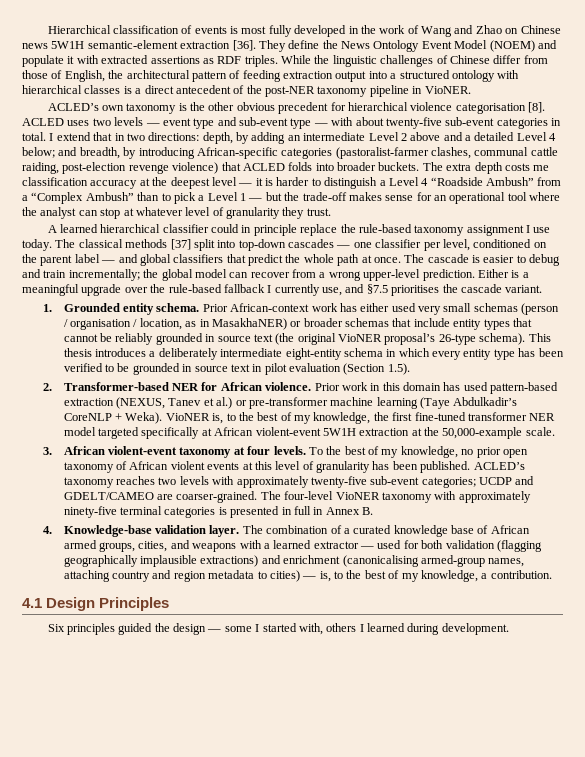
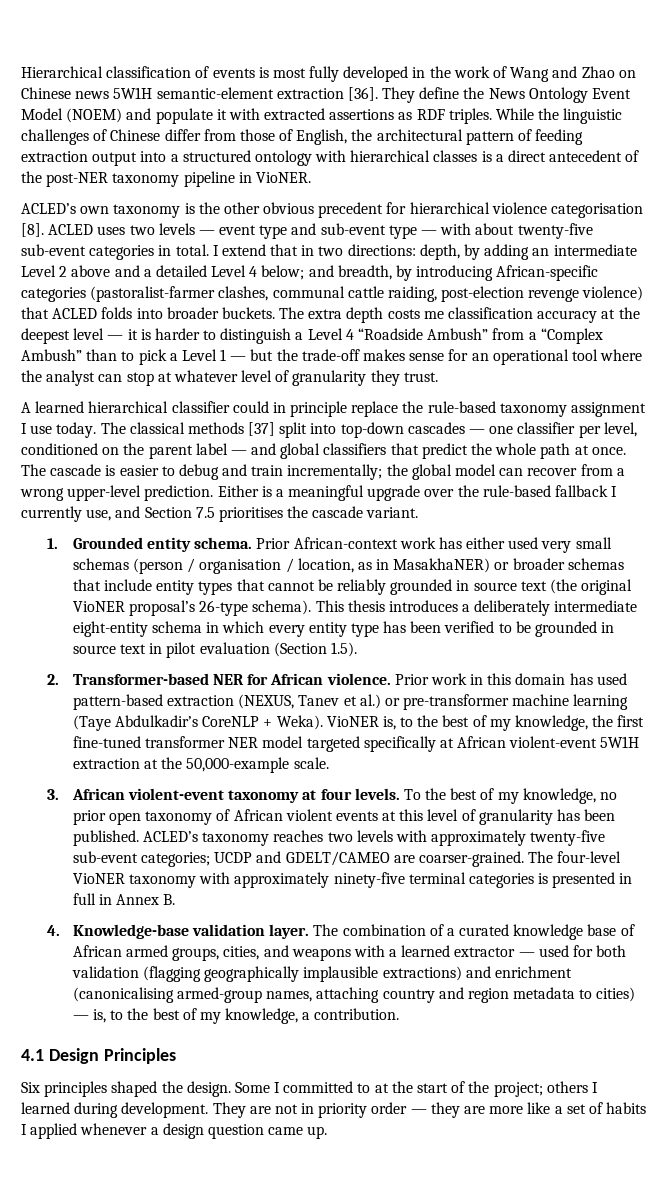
- Either is a meaningful upgrade over the rule-based fallback I currently use, and §7.5 prioritises the cascade variant.
+ Either is a meaningful upgrade over the rule-based fallback I currently use, and Section 7.5 prioritises the cascade variant.
- Six principles guided the design — some I started with, others I learned during development.
+ Six principles shaped the design. Some I committed to at the start of the project; others I learned during development.
+ They are not in priority order — they are more like a set of habits I applied whenever a design question came up.

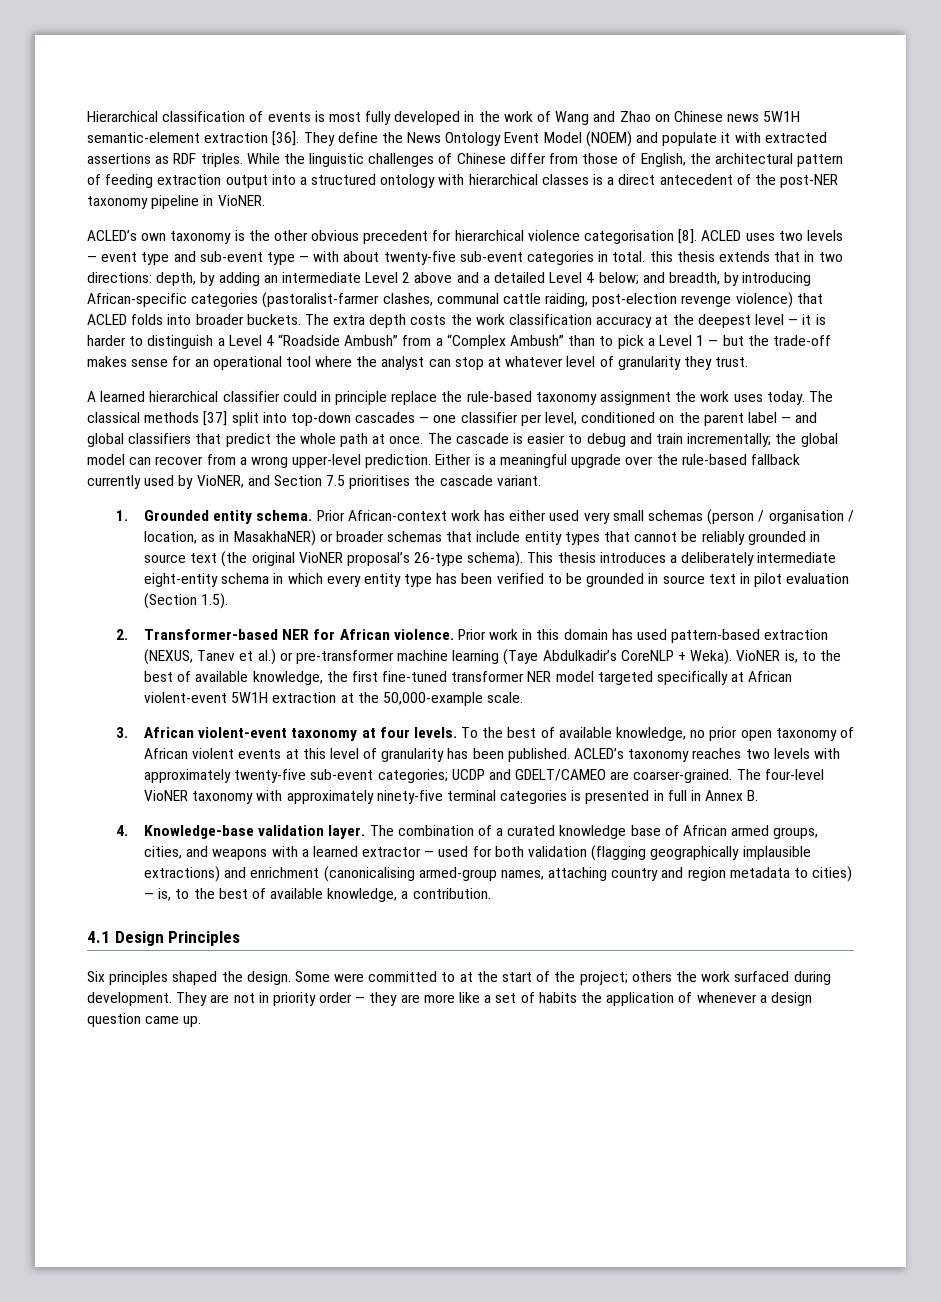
- ACLED uses two levels — event type and sub-event type — with about twenty-five sub-event categories in total. I extend that in two directions: depth, by adding an intermediate Level 2 above and a detailed Level 4 below; and breadth, by introducing African-specific categories (pastoralist-farmer clashes, communal cattle raiding, post-election revenge violence) that ACLED folds into broader buckets.
+ ACLED uses two levels — event type and sub-event type — with about twenty-five sub-event categories in total. this thesis extends that in two directions: depth, by adding an intermediate Level 2 above and a detailed Level 4 below; and breadth, by introducing African-specific categories (pastoralist-farmer clashes, communal cattle raiding, post-election revenge violence) that ACLED folds into broader buckets.
- The extra depth costs me classification accuracy at the deepest level — it is harder to distinguish a Level 4 “Roadside Ambush” from a “Complex Ambush” than to pick a Level 1 — but the trade-off makes sense for an operational tool where the analyst can stop at whatever level of granularity they trust.
+ The extra depth costs the work classification accuracy at the deepest level — it is harder to distinguish a Level 4 “Roadside Ambush” from a “Complex Ambush” than to pick a Level 1 — but the trade-off makes sense for an operational tool where the analyst can stop at whatever level of granularity they trust.
- A learned hierarchical classifier could in principle replace the rule-based taxonomy assignment I use today.
+ A learned hierarchical classifier could in principle replace the rule-based taxonomy assignment the work uses today.
- Either is a meaningful upgrade over the rule-based fallback I currently use, and Section 7.5 prioritises the cascade variant.
+ Either is a meaningful upgrade over the rule-based fallback currently used by VioNER, and Section 7.5 prioritises the cascade variant.
- VioNER is, to the best of my knowledge, the first fine-tuned transformer NER model targeted specifically at African violent-event 5W1H extraction at the 50,000-example scale.
+ VioNER is, to the best of available knowledge, the first fine-tuned transformer NER model targeted specifically at African violent-event 5W1H extraction at the 50,000-example scale.
- To the best of my knowledge, no prior open taxonomy of African violent events at this level of granularity has been published.
+ To the best of available knowledge, no prior open taxonomy of African violent events at this level of granularity has been published.
- The combination of a curated knowledge base of African armed groups, cities, and weapons with a learned extractor — used for both validation (flagging geographically implausible extractions) and enrichment (canonicalising armed-group names, attaching country and region metadata to cities) — is, to the best of my knowledge, a contribution.
+ The combination of a curated knowledge base of African armed groups, cities, and weapons with a learned extractor — used for both validation (flagging geographically implausible extractions) and enrichment (canonicalising armed-group names, attaching country and region metadata to cities) — is, to the best of available knowledge, a contribution.
- Some I committed to at the start of the project; others I learned during development.
+ Some were committed to at the start of the project; others the work surfaced during development.
- They are not in priority order — they are more like a set of habits I applied whenever a design question came up.
+ They are not in priority order — they are more like a set of habits the application of whenever a design question came up.

